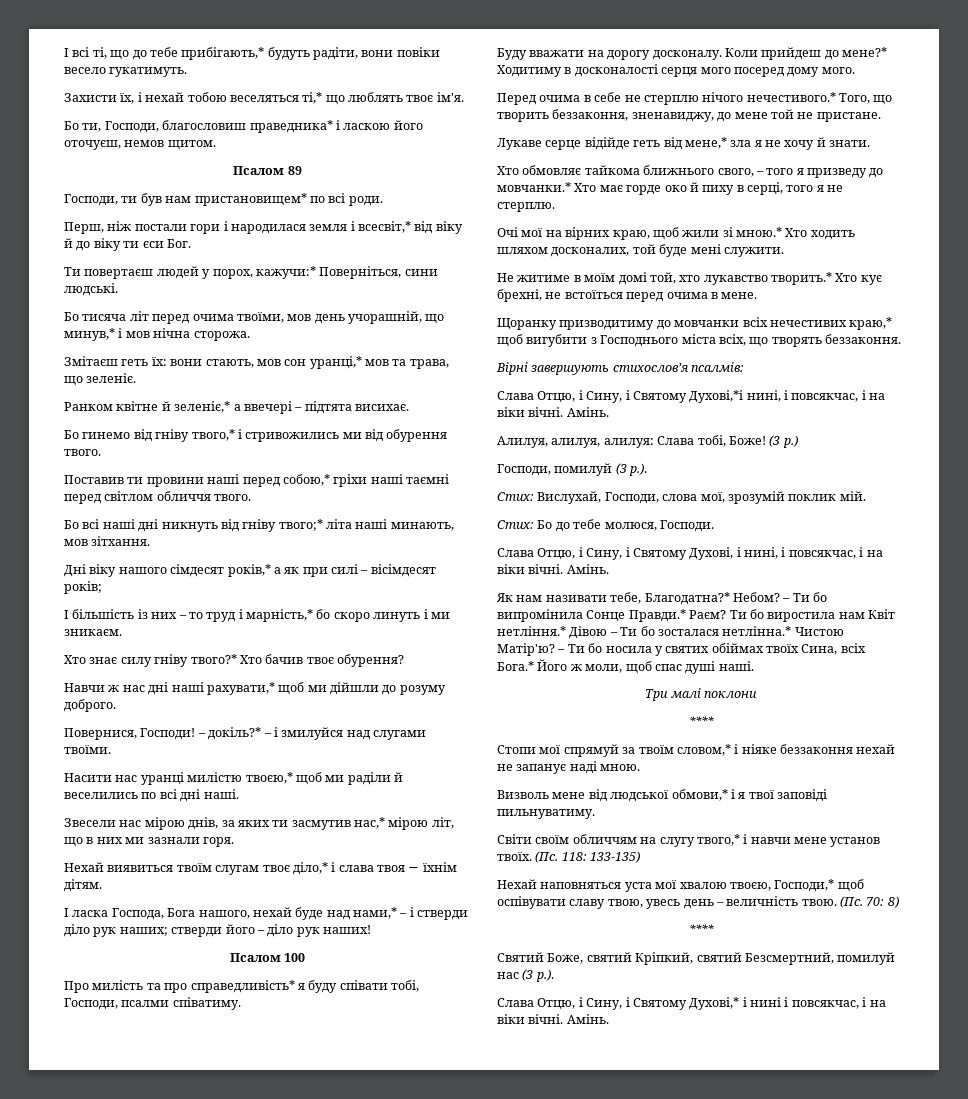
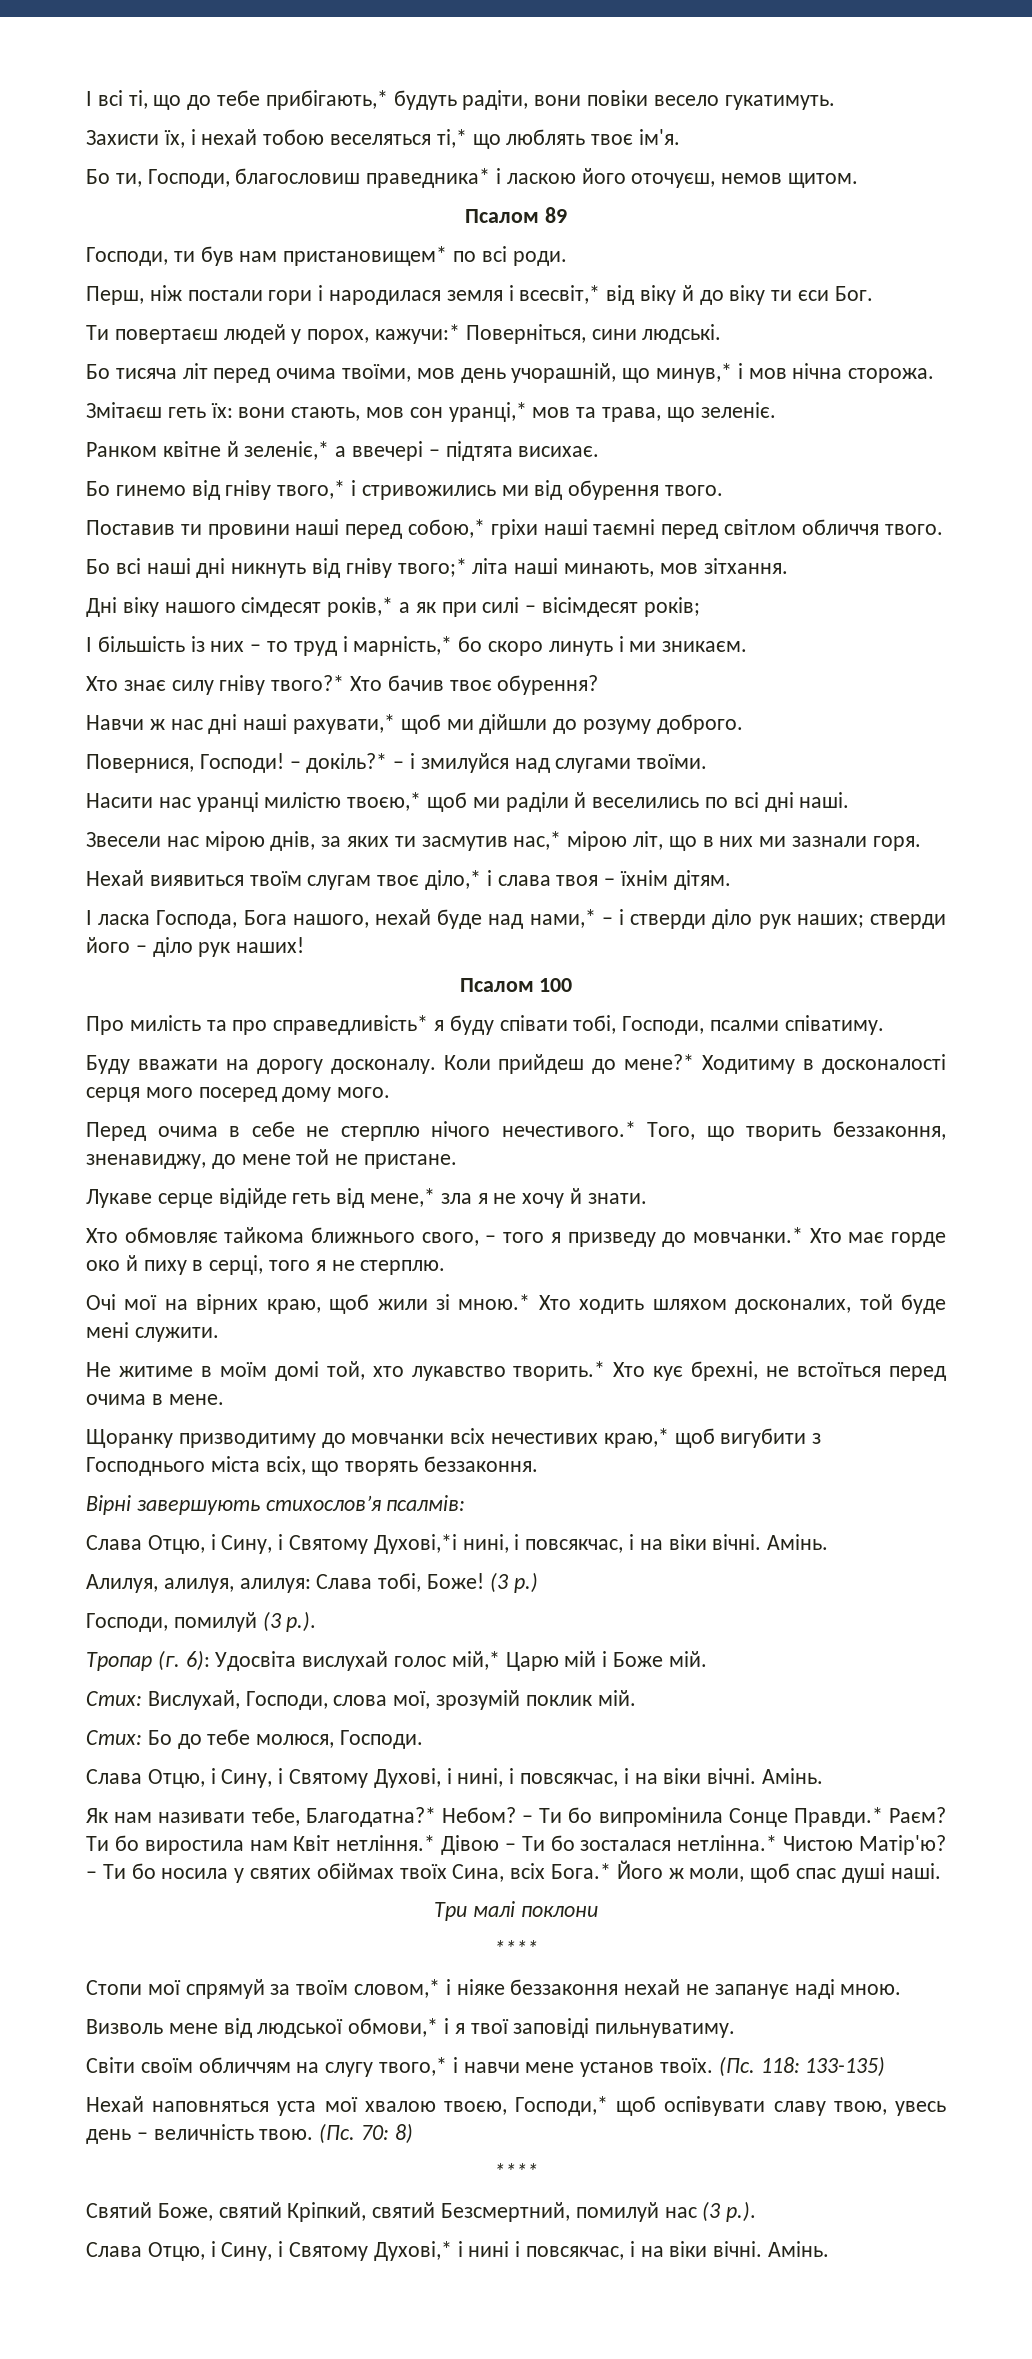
+ Тропар (г. 6): Удосвіта вислухай голос мій,* Царю мій і Боже мій.

